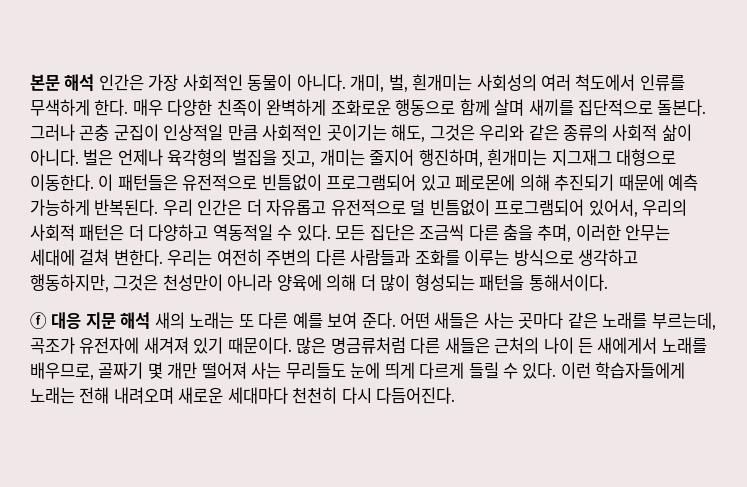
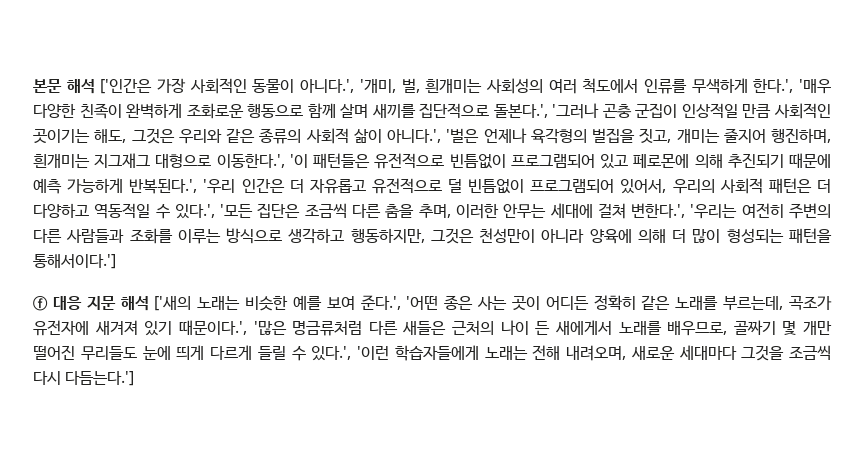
- 본문 해석 인간은 가장 사회적인 동물이 아니다. 개미, 벌, 흰개미는 사회성의 여러 척도에서 인류를 무색하게 한다. 매우 다양한 친족이 완벽하게 조화로운 행동으로 함께 살며 새끼를 집단적으로 돌본다. 그러나 곤충 군집이 인상적일 만큼 사회적인 곳이기는 해도, 그것은 우리와 같은 종류의 사회적 삶이 아니다. 벌은 언제나 육각형의 벌집을 짓고, 개미는 줄지어 행진하며, 흰개미는 지그재그 대형으로 이동한다. 이 패턴들은 유전적으로 빈틈없이 프로그램되어 있고 페로몬에 의해 추진되기 때문에 예측 가능하게 반복된다. 우리 인간은 더 자유롭고 유전적으로 덜 빈틈없이 프로그램되어 있어서, 우리의 사회적 패턴은 더 다양하고 역동적일 수 있다. 모든 집단은 조금씩 다른 춤을 추며, 이러한 안무는 세대에 걸쳐 변한다. 우리는 여전히 주변의 다른 사람들과 조화를 이루는 방식으로 생각하고 행동하지만, 그것은 천성만이 아니라 양육에 의해 더 많이 형성되는 패턴을 통해서이다.
+ 본문 해석 ['인간은 가장 사회적인 동물이 아니다.', '개미, 벌, 흰개미는 사회성의 여러 척도에서 인류를 무색하게 한다.', '매우 다양한 친족이 완벽하게 조화로운 행동으로 함께 살며 새끼를 집단적으로 돌본다.', '그러나 곤충 군집이 인상적일 만큼 사회적인 곳이기는 해도, 그것은 우리와 같은 종류의 사회적 삶이 아니다.', '벌은 언제나 육각형의 벌집을 짓고, 개미는 줄지어 행진하며, 흰개미는 지그재그 대형으로 이동한다.', '이 패턴들은 유전적으로 빈틈없이 프로그램되어 있고 페로몬에 의해 추진되기 때문에 예측 가능하게 반복된다.', '우리 인간은 더 자유롭고 유전적으로 덜 빈틈없이 프로그램되어 있어서, 우리의 사회적 패턴은 더 다양하고 역동적일 수 있다.', '모든 집단은 조금씩 다른 춤을 추며, 이러한 안무는 세대에 걸쳐 변한다.', '우리는 여전히 주변의 다른 사람들과 조화를 이루는 방식으로 생각하고 행동하지만, 그것은 천성만이 아니라 양육에 의해 더 많이 형성되는 패턴을 통해서이다.']
- ⓕ 대응 지문 해석 새의 노래는 또 다른 예를 보여 준다. 어떤 새들은 사는 곳마다 같은 노래를 부르는데, 곡조가 유전자에 새겨져 있기 때문이다. 많은 명금류처럼 다른 새들은 근처의 나이 든 새에게서 노래를 배우므로, 골짜기 몇 개만 떨어져 사는 무리들도 눈에 띄게 다르게 들릴 수 있다. 이런 학습자들에게 노래는 전해 내려오며 새로운 세대마다 천천히 다시 다듬어진다.
+ ⓕ 대응 지문 해석 ['새의 노래는 비슷한 예를 보여 준다.', '어떤 종은 사는 곳이 어디든 정확히 같은 노래를 부르는데, 곡조가 유전자에 새겨져 있기 때문이다.', '많은 명금류처럼 다른 새들은 근처의 나이 든 새에게서 노래를 배우므로, 골짜기 몇 개만 떨어진 무리들도 눈에 띄게 다르게 들릴 수 있다.', '이런 학습자들에게 노래는 전해 내려오며, 새로운 세대마다 그것을 조금씩 다시 다듬는다.']

